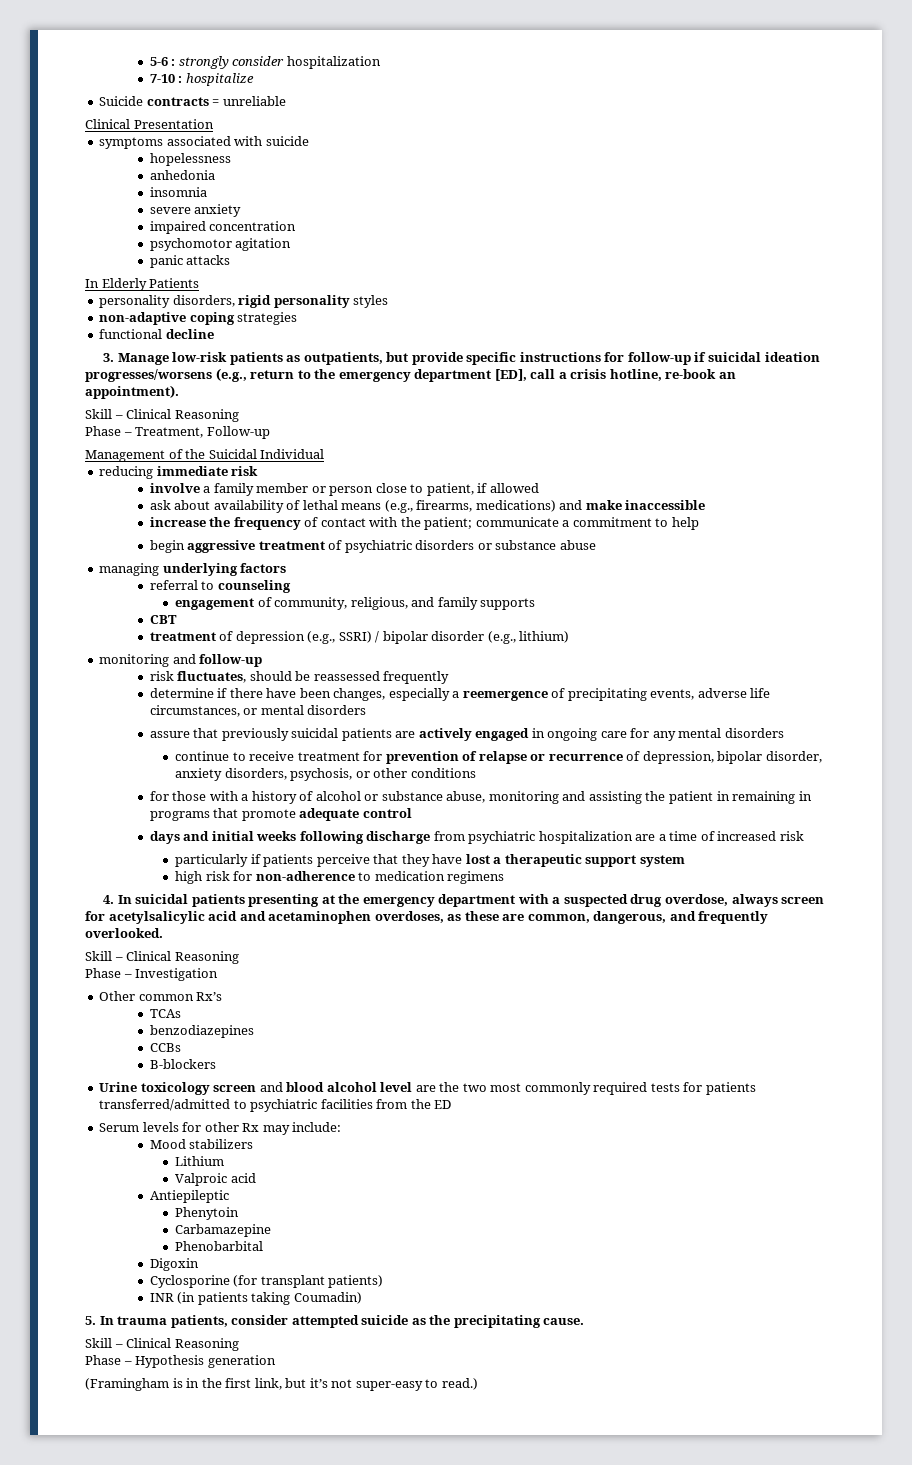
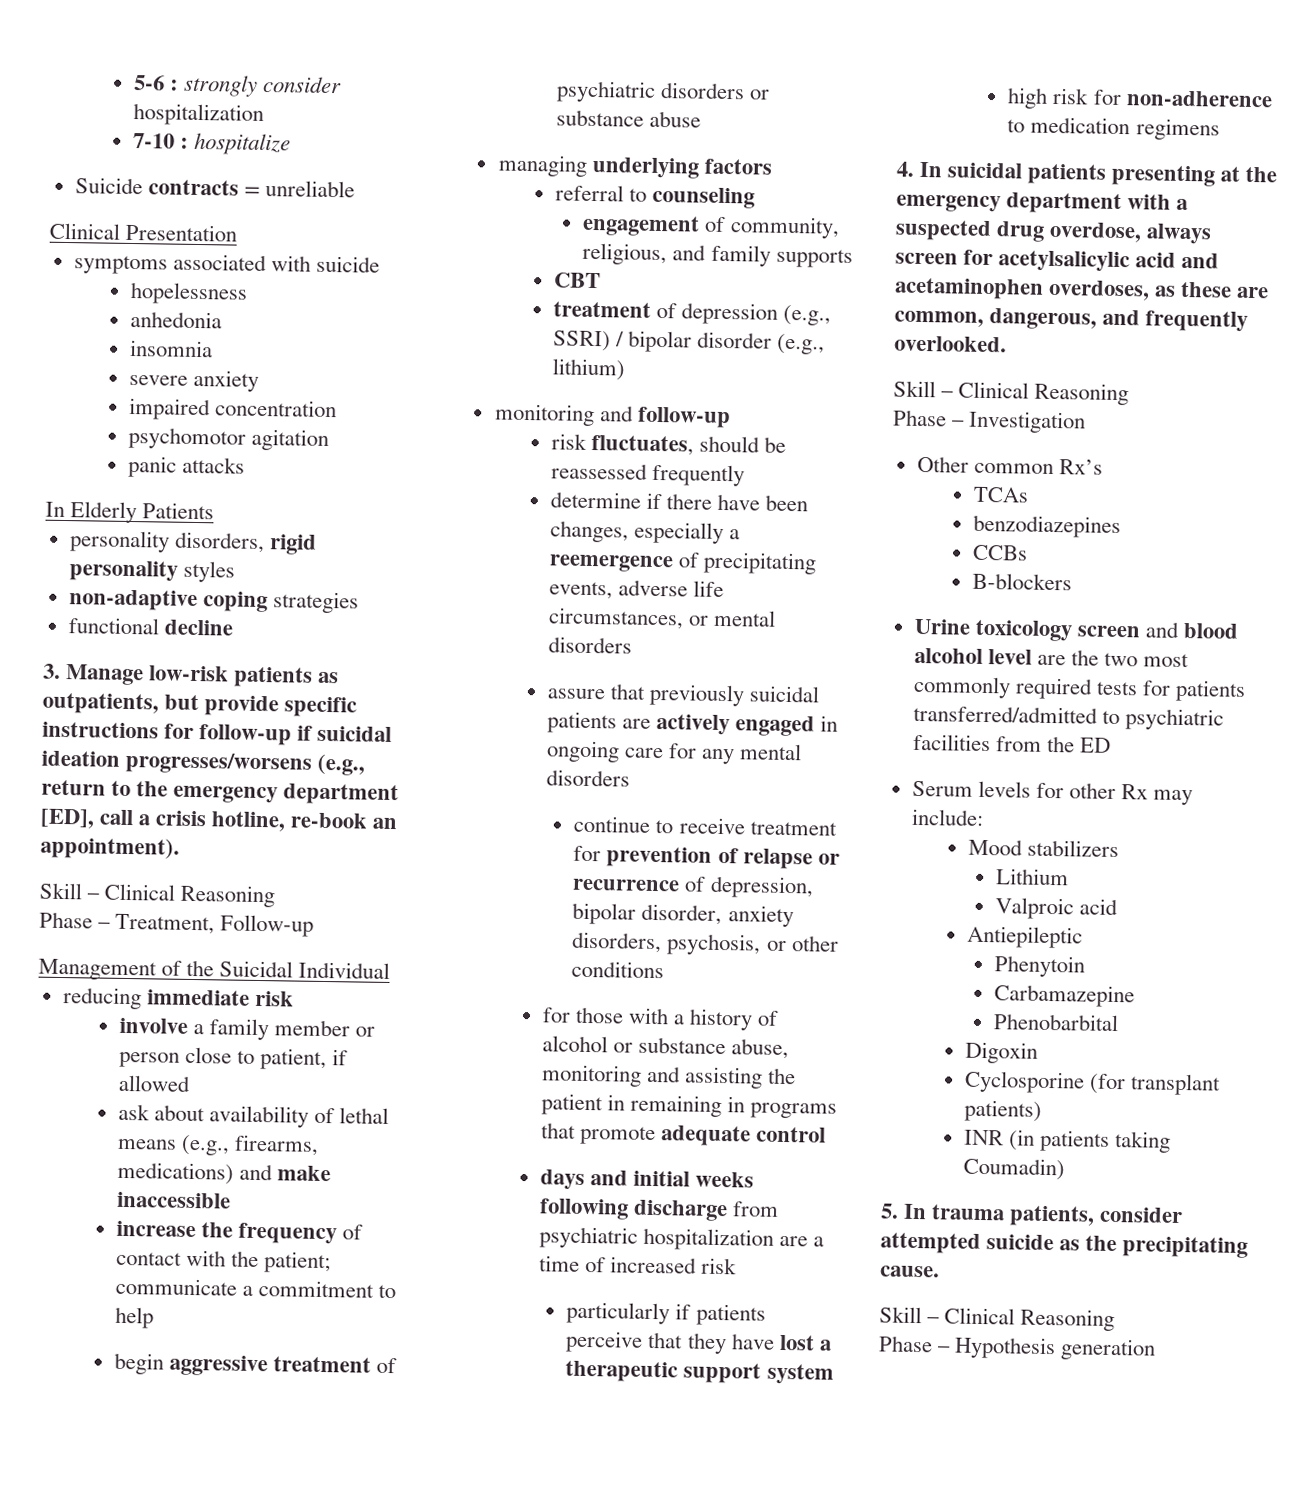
- (Framingham is in the first link, but it’s not super-easy to read.)

